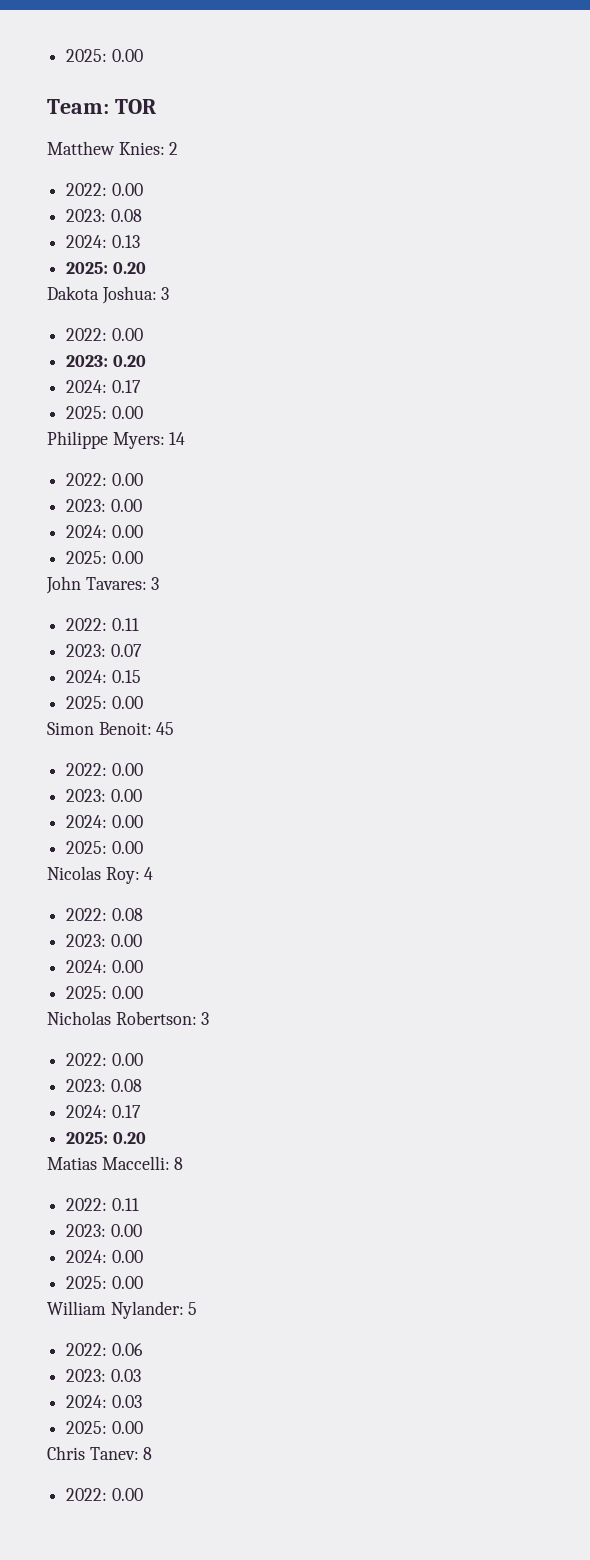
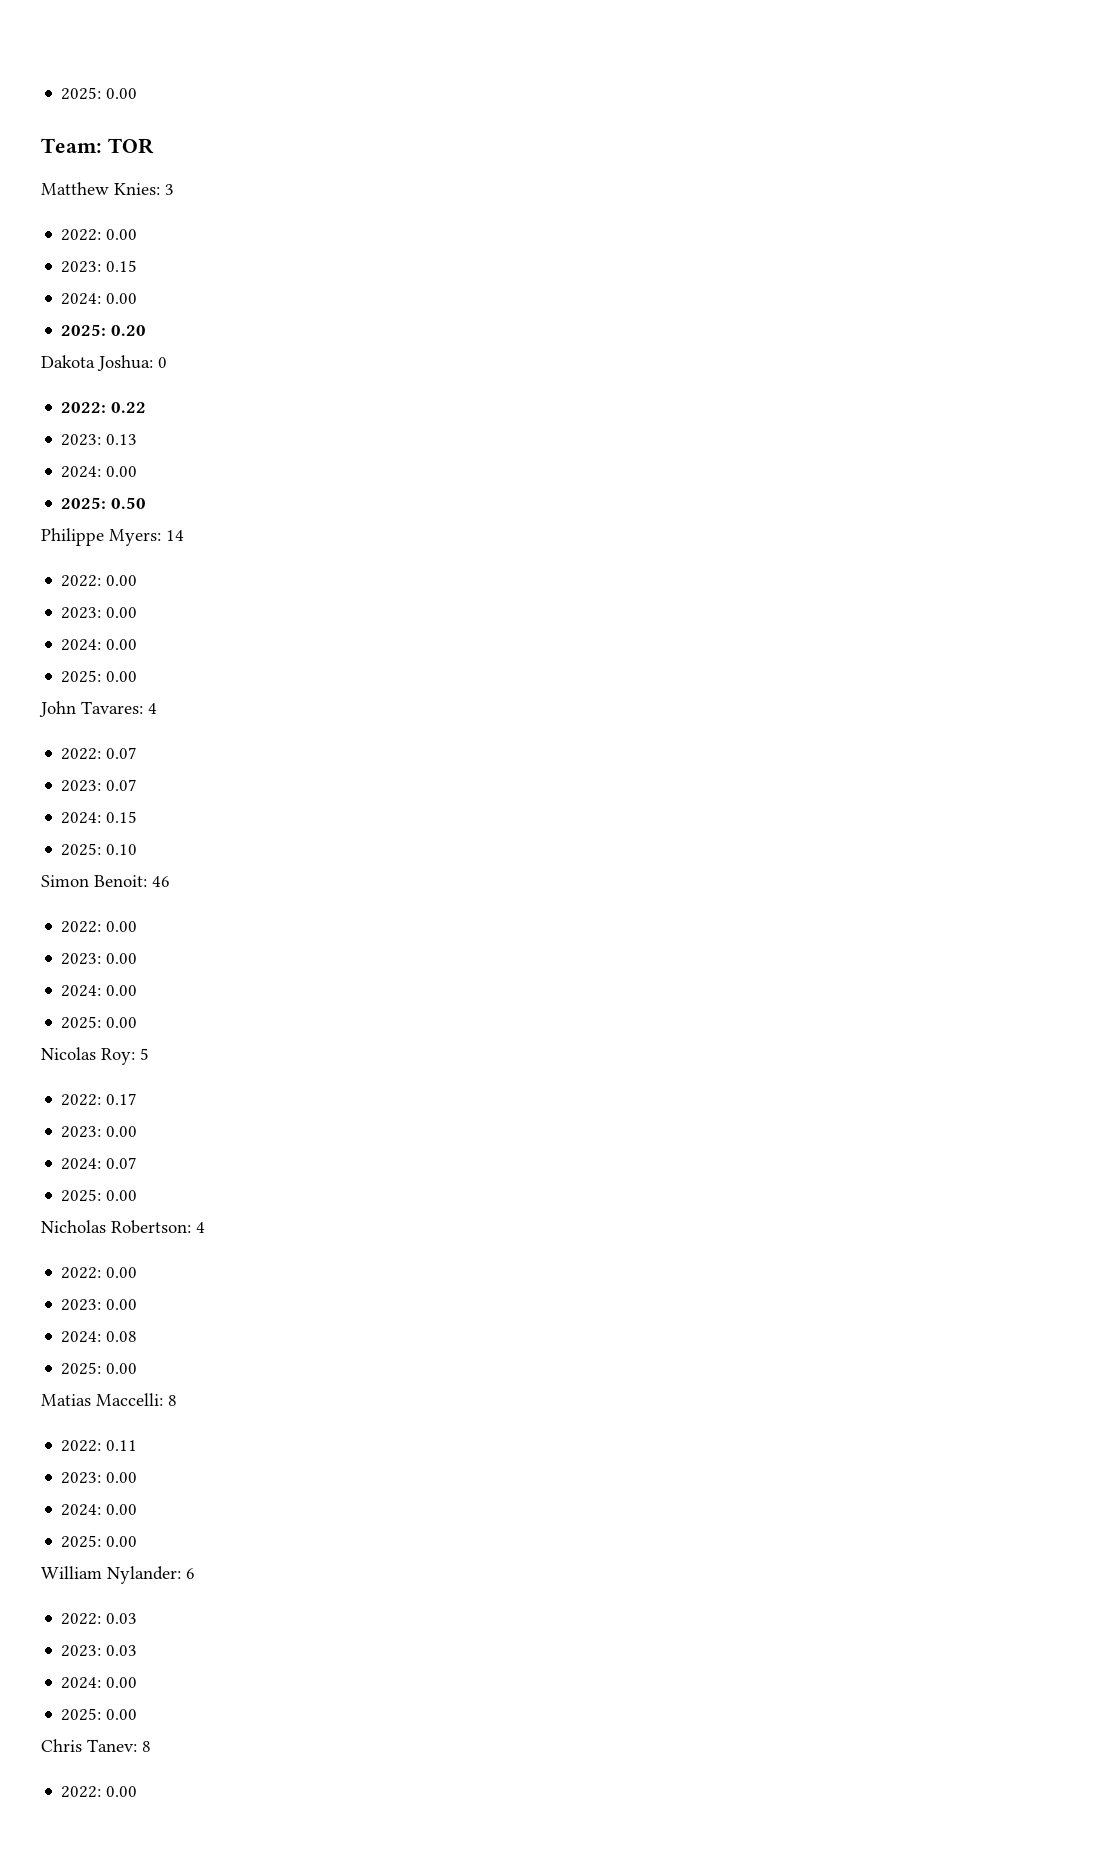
- Matthew Knies: 2
+ Matthew Knies: 3
  2022: 0.00
- 2023: 0.08
- 2024: 0.13
+ 2023: 0.15
+ 2024: 0.00
- Dakota Joshua: 3
- 2022: 0.00
- 2023: 0.20
- 2024: 0.17
- 2025: 0.00
+ Dakota Joshua: 0
+ 2022: 0.22
+ 2023: 0.13
+ 2024: 0.00
+ 2025: 0.50
- John Tavares: 3
- 2022: 0.11
+ John Tavares: 4
+ 2022: 0.07
  2024: 0.15
- 2025: 0.00
+ 2025: 0.10
- Simon Benoit: 45
+ Simon Benoit: 46
- Nicolas Roy: 4
- 2022: 0.08
+ Nicolas Roy: 5
+ 2022: 0.17
  2023: 0.00
- 2024: 0.00
+ 2024: 0.07
- Nicholas Robertson: 3
+ Nicholas Robertson: 4
  2022: 0.00
- 2023: 0.08
- 2024: 0.17
- 2025: 0.20
+ 2023: 0.00
+ 2024: 0.08
+ 2025: 0.00
- William Nylander: 5
- 2022: 0.06
+ William Nylander: 6
+ 2022: 0.03
  2023: 0.03
- 2024: 0.03
+ 2024: 0.00

